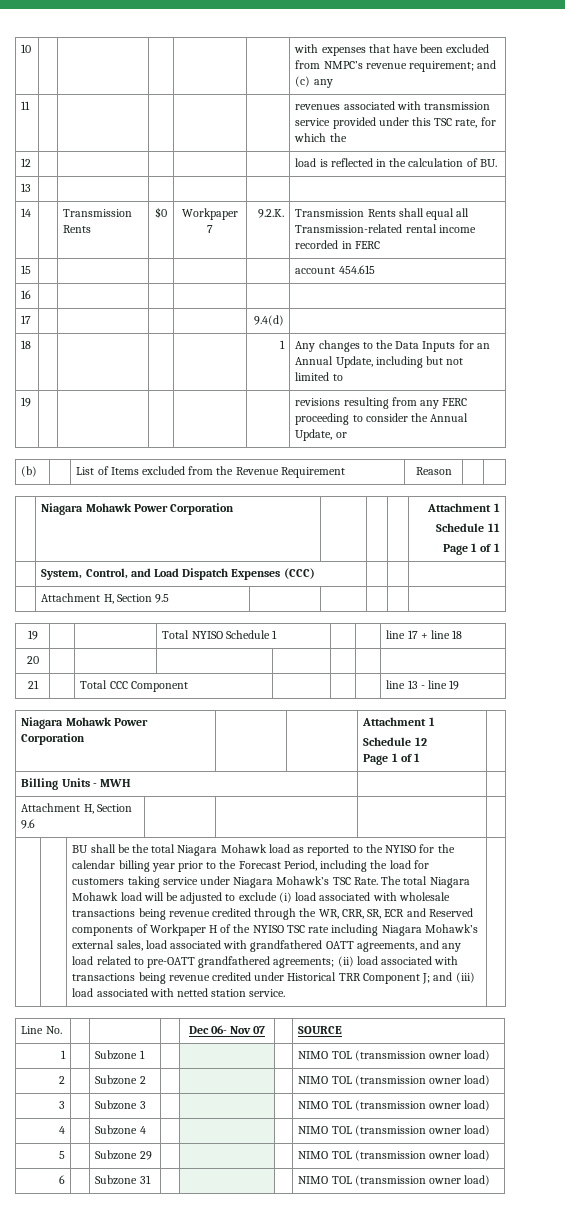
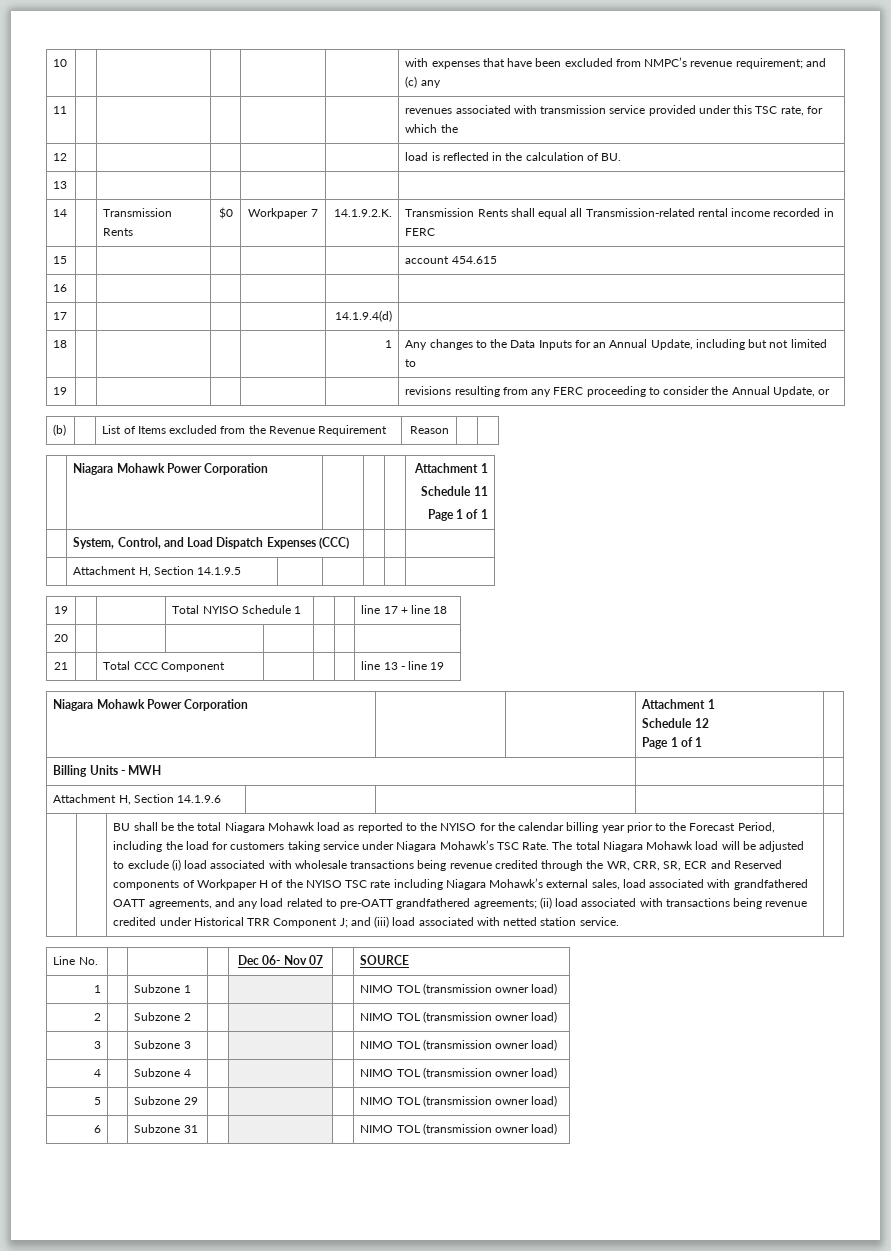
- 14 | | Transmission Rents | $0 | Workpaper 7 | 9.2.K. | Transmission Rents shall equal all Transmission-related rental income recorded in FERC
+ 14 | | Transmission Rents | $0 | Workpaper 7 | 14.1.9.2.K. | Transmission Rents shall equal all Transmission-related rental income recorded in FERC
- 17 | | | | | 9.4(d) |
+ 17 | | | | | 14.1.9.4(d) |
- | Attachment H, Section 9.5 | | | | |
+ | Attachment H, Section 14.1.9.5 | | | | |
- Attachment H, Section 9.6 | | | |
+ Attachment H, Section 14.1.9.6 | | | |

